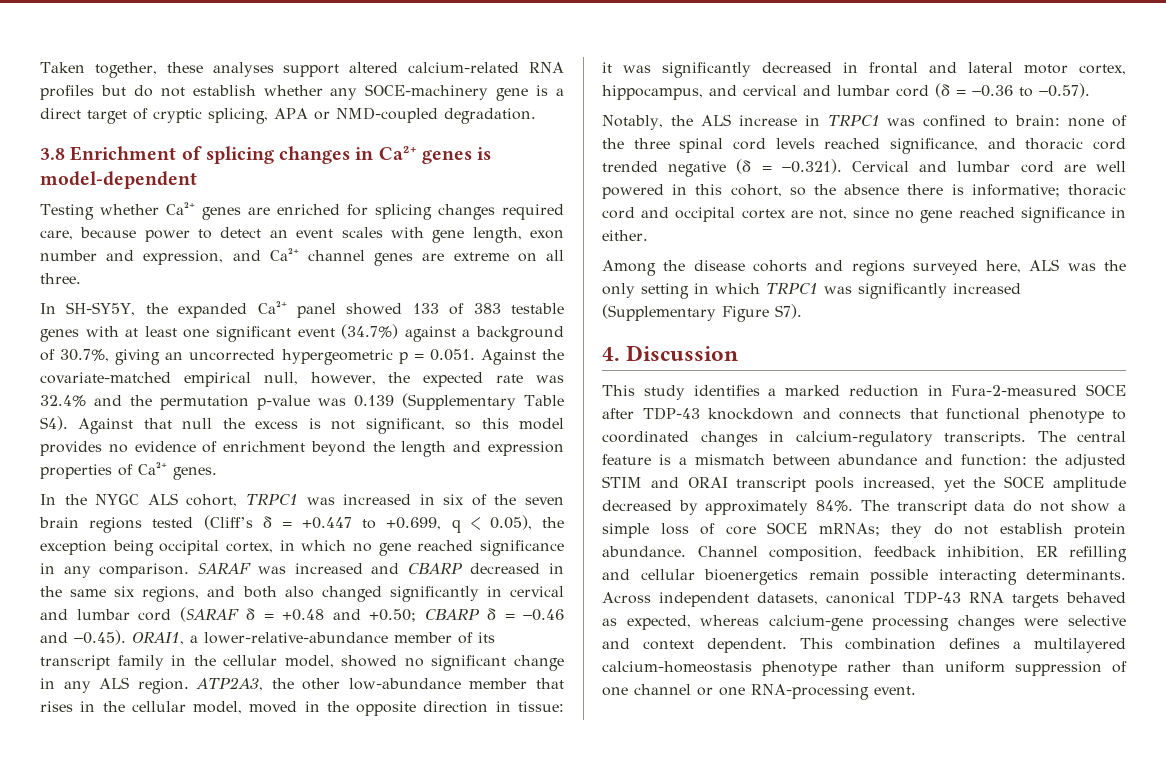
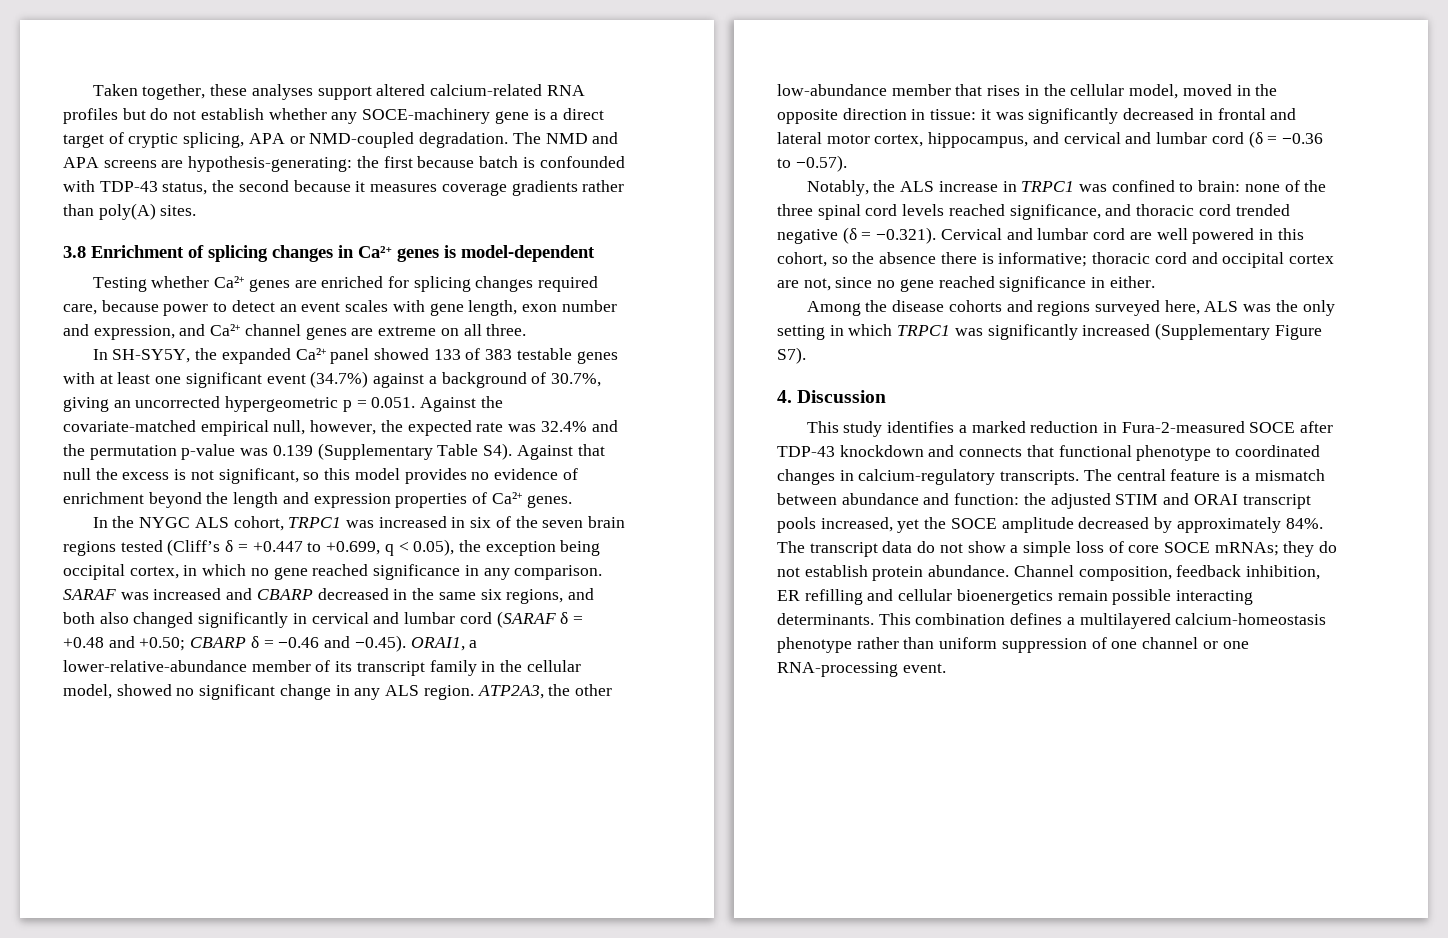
+ The NMD and APA screens are hypothesis-generating: the first because batch is confounded with TDP-43 status, the second because it measures coverage gradients rather than poly(A) sites.
- Across independent datasets, canonical TDP-43 RNA targets behaved as expected, whereas calcium-gene processing changes were selective and context dependent.

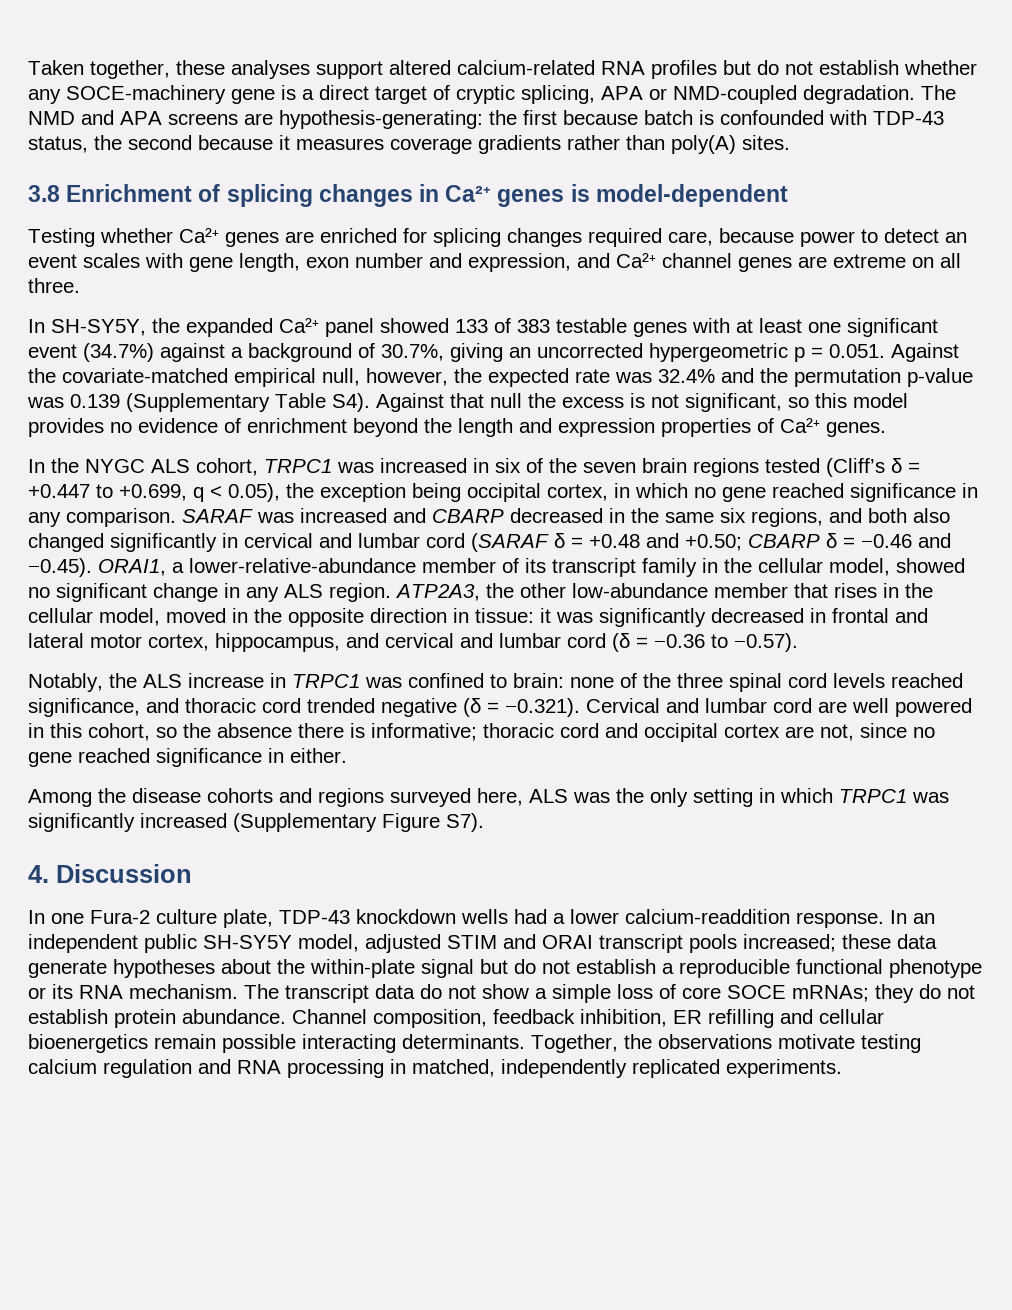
- This study identifies a marked reduction in Fura-2-measured SOCE after TDP-43 knockdown and connects that functional phenotype to coordinated changes in calcium-regulatory transcripts. The central feature is a mismatch between abundance and function: the adjusted STIM and ORAI transcript pools increased, yet the SOCE amplitude decreased by approximately 84%.
+ In one Fura-2 culture plate, TDP-43 knockdown wells had a lower calcium-readdition response. In an independent public SH-SY5Y model, adjusted STIM and ORAI transcript pools increased; these data generate hypotheses about the within-plate signal but do not establish a reproducible functional phenotype or its RNA mechanism.
- This combination defines a multilayered calcium-homeostasis phenotype rather than uniform suppression of one channel or one RNA-processing event.
+ Together, the observations motivate testing calcium regulation and RNA processing in matched, independently replicated experiments.

